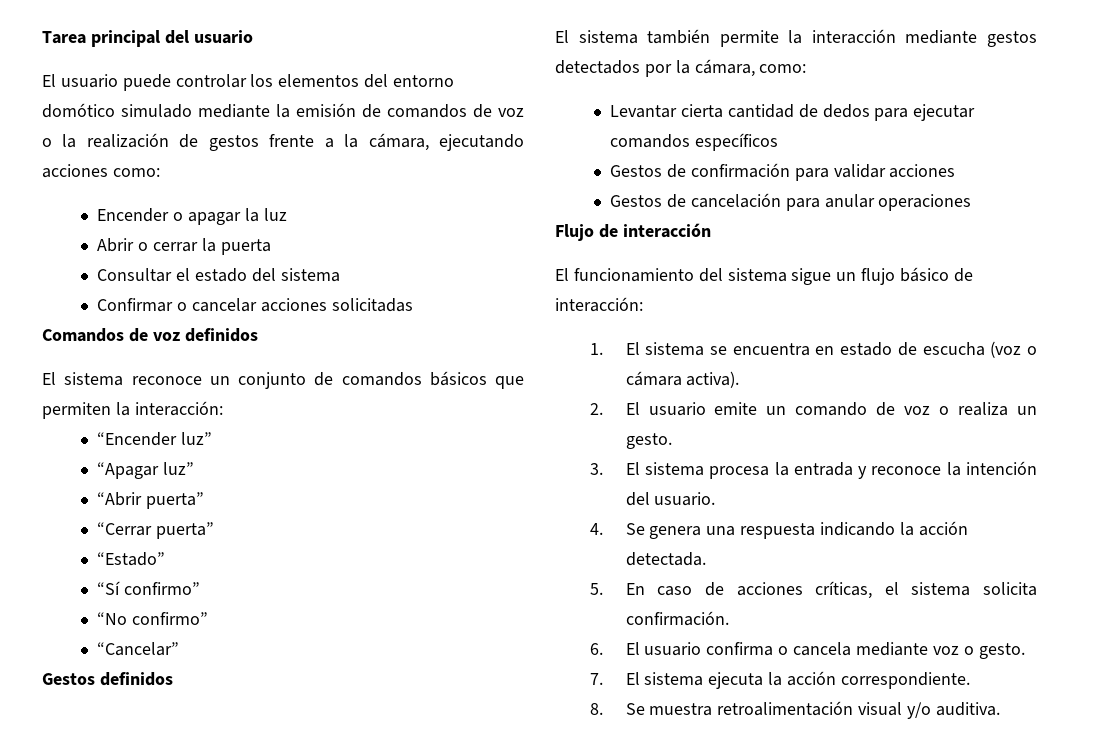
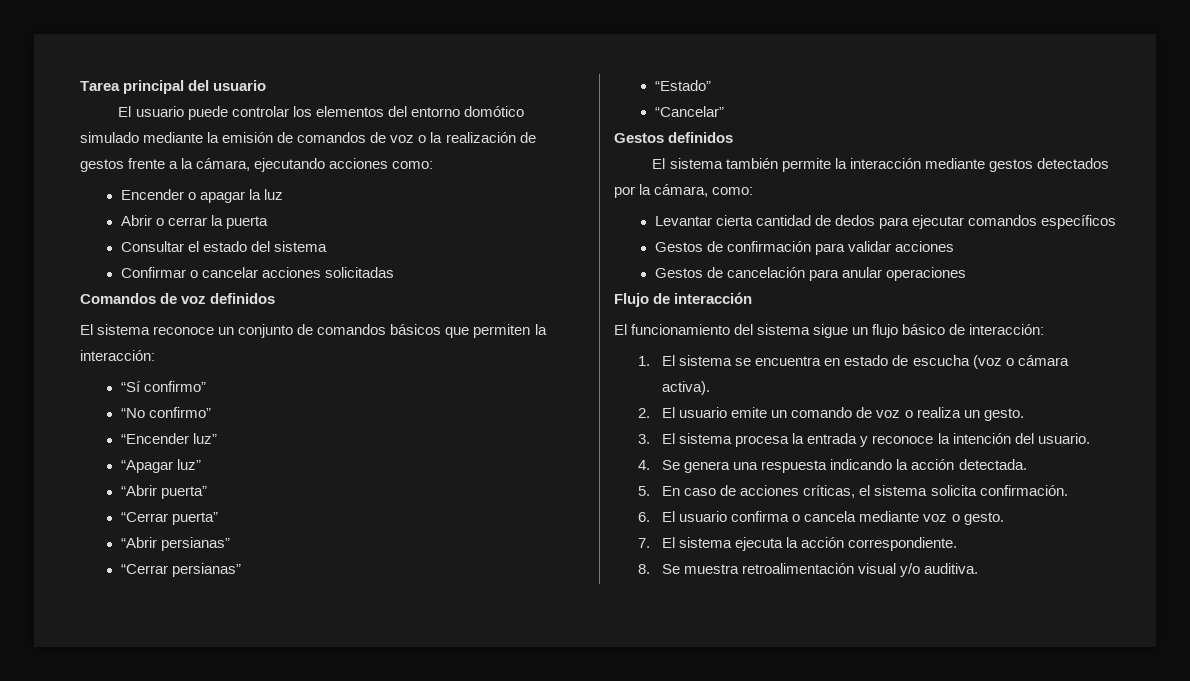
+ “Sí confirmo”
+ “No confirmo”
+ “Abrir persianas”
+ “Cerrar persianas”
  “Estado”
- “Sí confirmo”
- “No confirmo”

